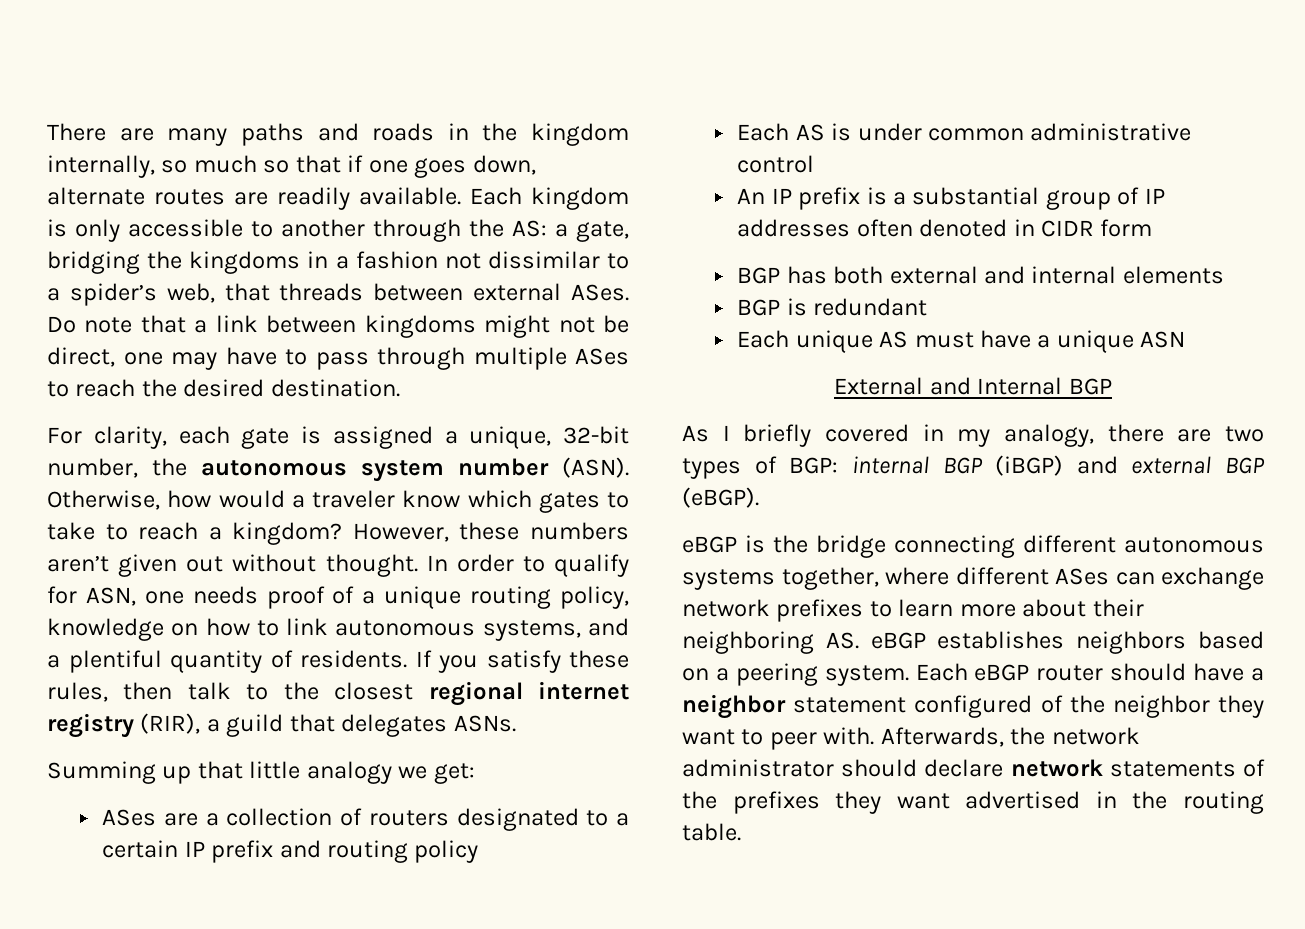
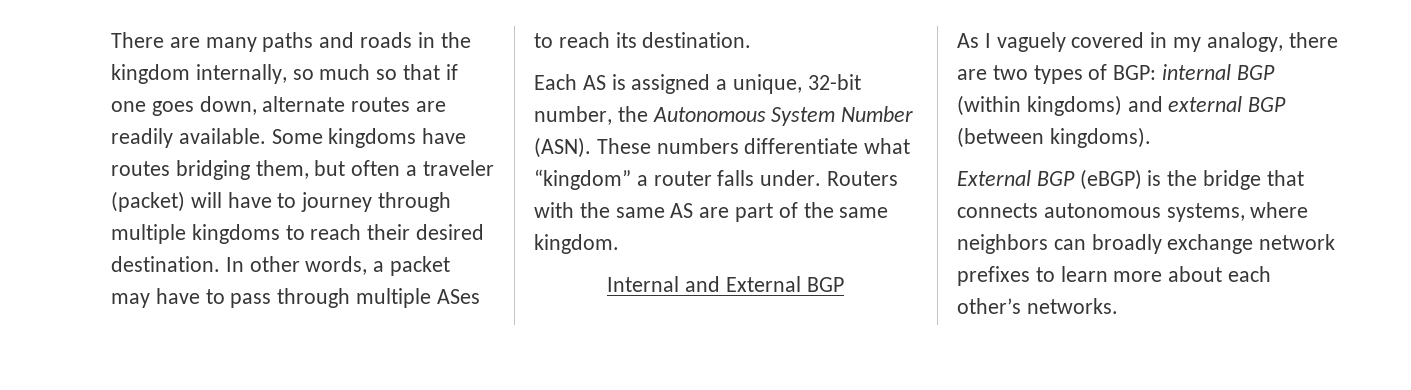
- Each kingdom is only accessible to another through the AS: a gate, bridging the kingdoms in a fashion not dissimilar to a spider’s web, that threads between external ASes. Do note that a link between kingdoms might not be direct, one may have to pass through multiple ASes to reach the desired destination.
+ Some kingdoms have routes bridging them, but often a traveler (packet) will have to journey through multiple kingdoms to reach their desired destination. In other words, a packet may have to pass through multiple ASes to reach its destination.
- For clarity, each gate is assigned a unique, 32-bit number, the autonomous system number (ASN). Otherwise, how would a traveler know which gates to take to reach a kingdom? However, these numbers aren’t given out without thought. In order to qualify for ASN, one needs proof of a unique routing policy, knowledge on how to link autonomous systems, and a plentiful quantity of residents. If you satisfy these rules, then talk to the closest regional internet registry (RIR), a guild that delegates ASNs.
- Summing up that little analogy we get:
- ASes are a collection of routers designated to a certain IP prefix and routing policy
- Each AS is under common administrative control
- An IP prefix is a substantial group of IP addresses often denoted in CIDR form
- BGP has both external and internal elements
- BGP is redundant
- Each unique AS must have a unique ASN
- External and Internal BGP
+ Each AS is assigned a unique, 32-bit number, the Autonomous System Number (ASN). These numbers differentiate what “kingdom” a router falls under. Routers with the same AS are part of the same kingdom.
+ Internal and External BGP
- As I briefly covered in my analogy, there are two types of BGP: internal BGP (iBGP) and external BGP (eBGP).
- eBGP is the bridge connecting different autonomous systems together, where different ASes can exchange network prefixes to learn more about their neighboring AS. eBGP establishes neighbors based on a peering system. Each eBGP router should have a neighbor statement configured of the neighbor they want to peer with. Afterwards, the network administrator should declare network statements of the prefixes they want advertised in the routing table.
+ As I vaguely covered in my analogy, there are two types of BGP: internal BGP (within kingdoms) and external BGP (between kingdoms).
+ External BGP (eBGP) is the bridge that connects autonomous systems, where neighbors can broadly exchange network prefixes to learn more about each other’s networks.

